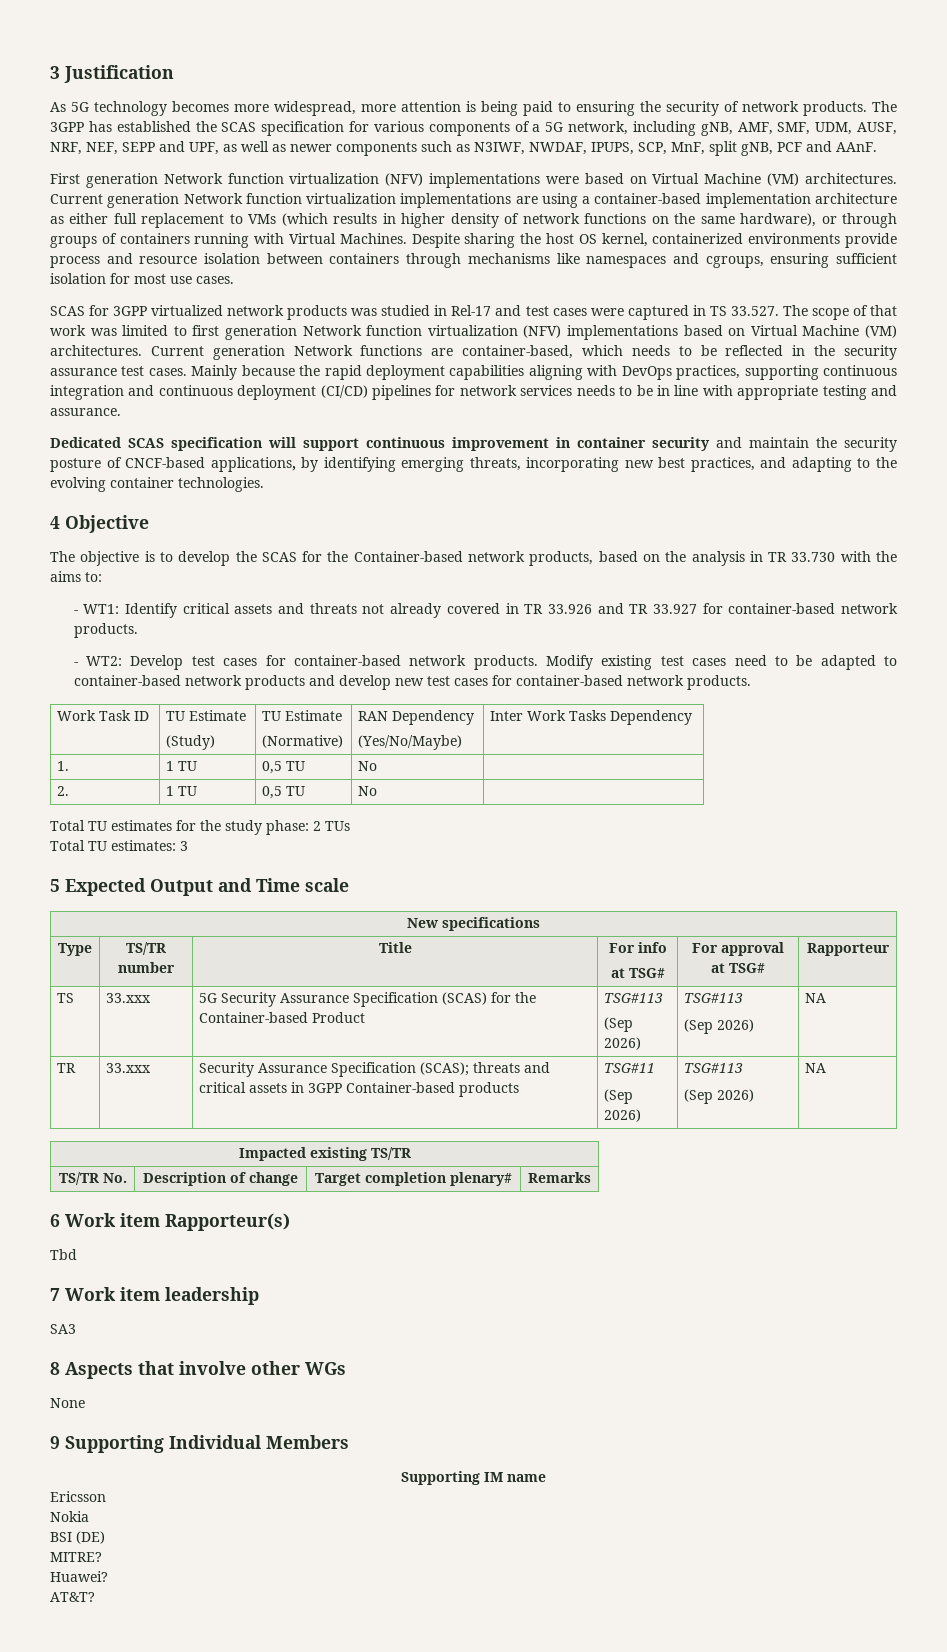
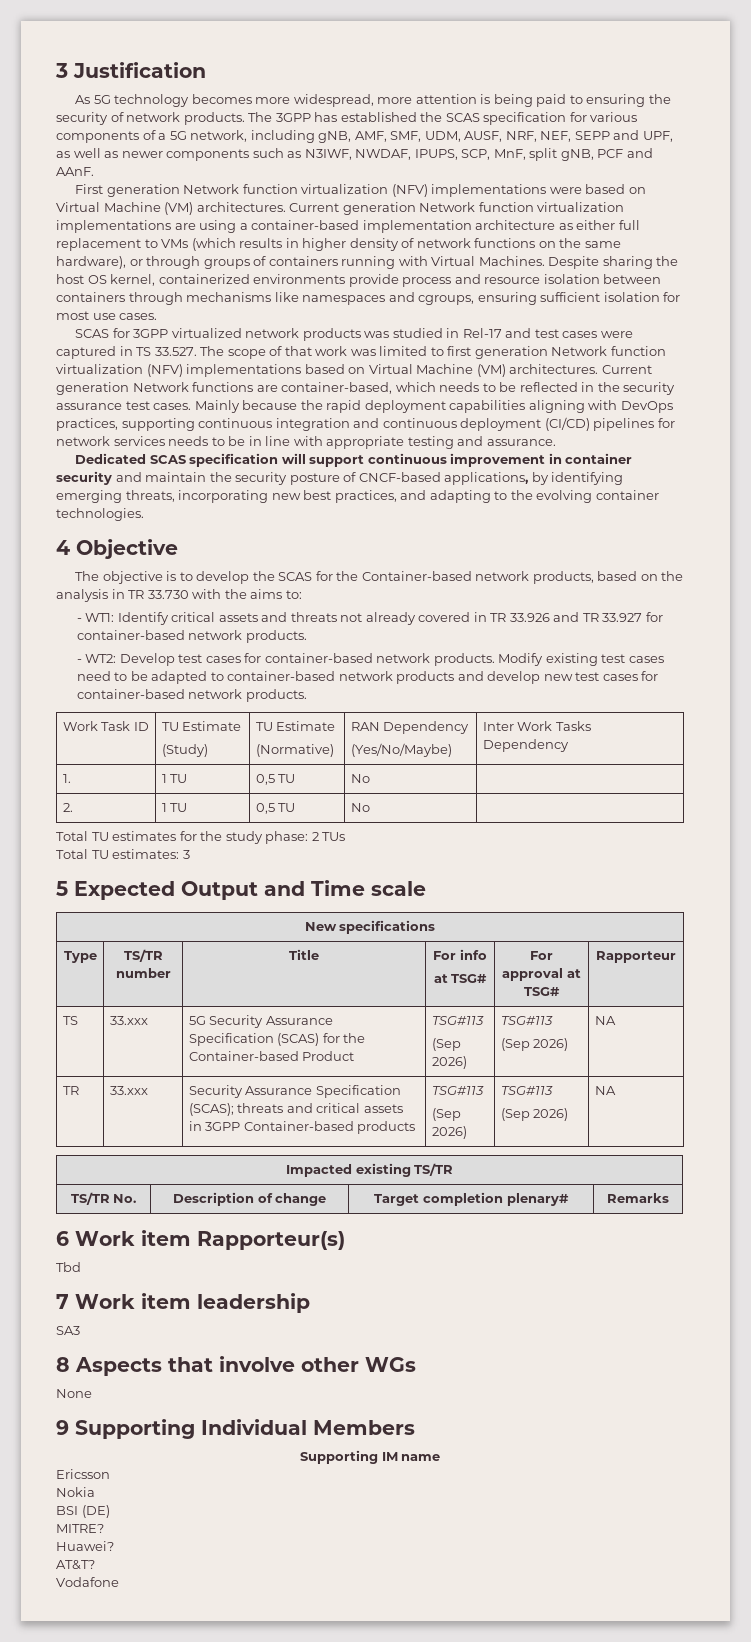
- TR | 33.xxx | Security Assurance Specification (SCAS); threats and critical assets in 3GPP Container-based products | TSG#11
+ TR | 33.xxx | Security Assurance Specification (SCAS); threats and critical assets in 3GPP Container-based products | TSG#113
+ Vodafone

